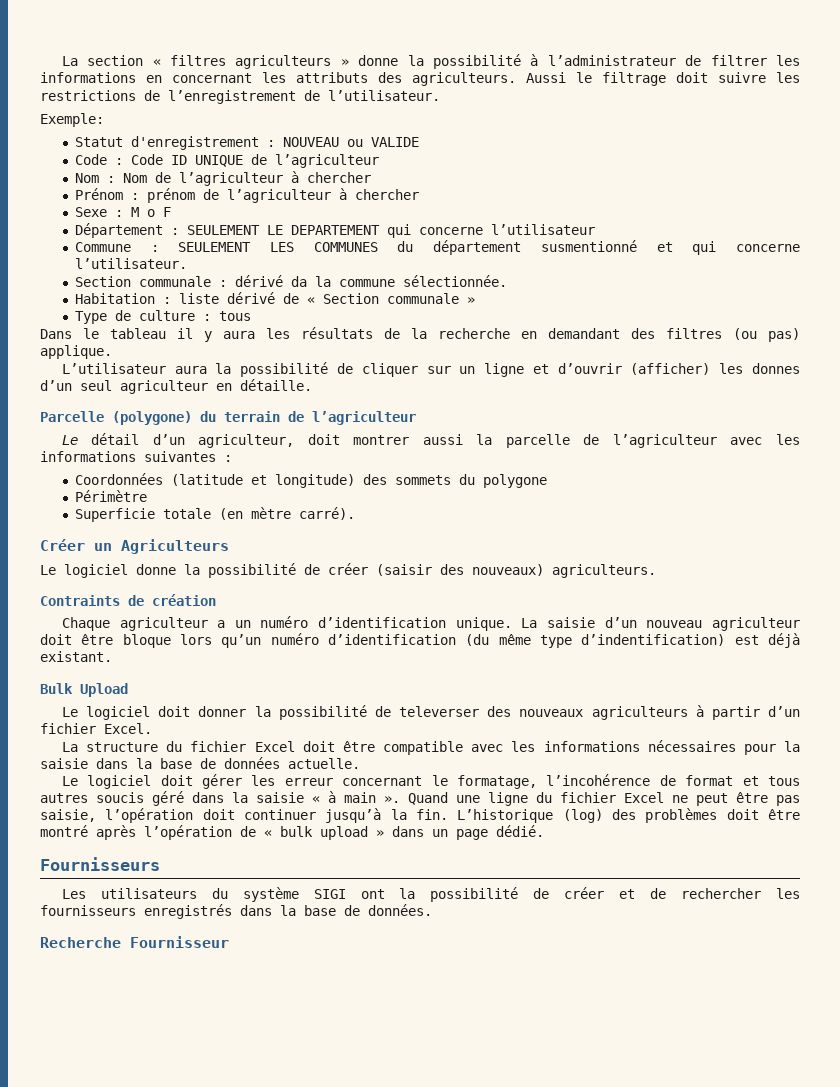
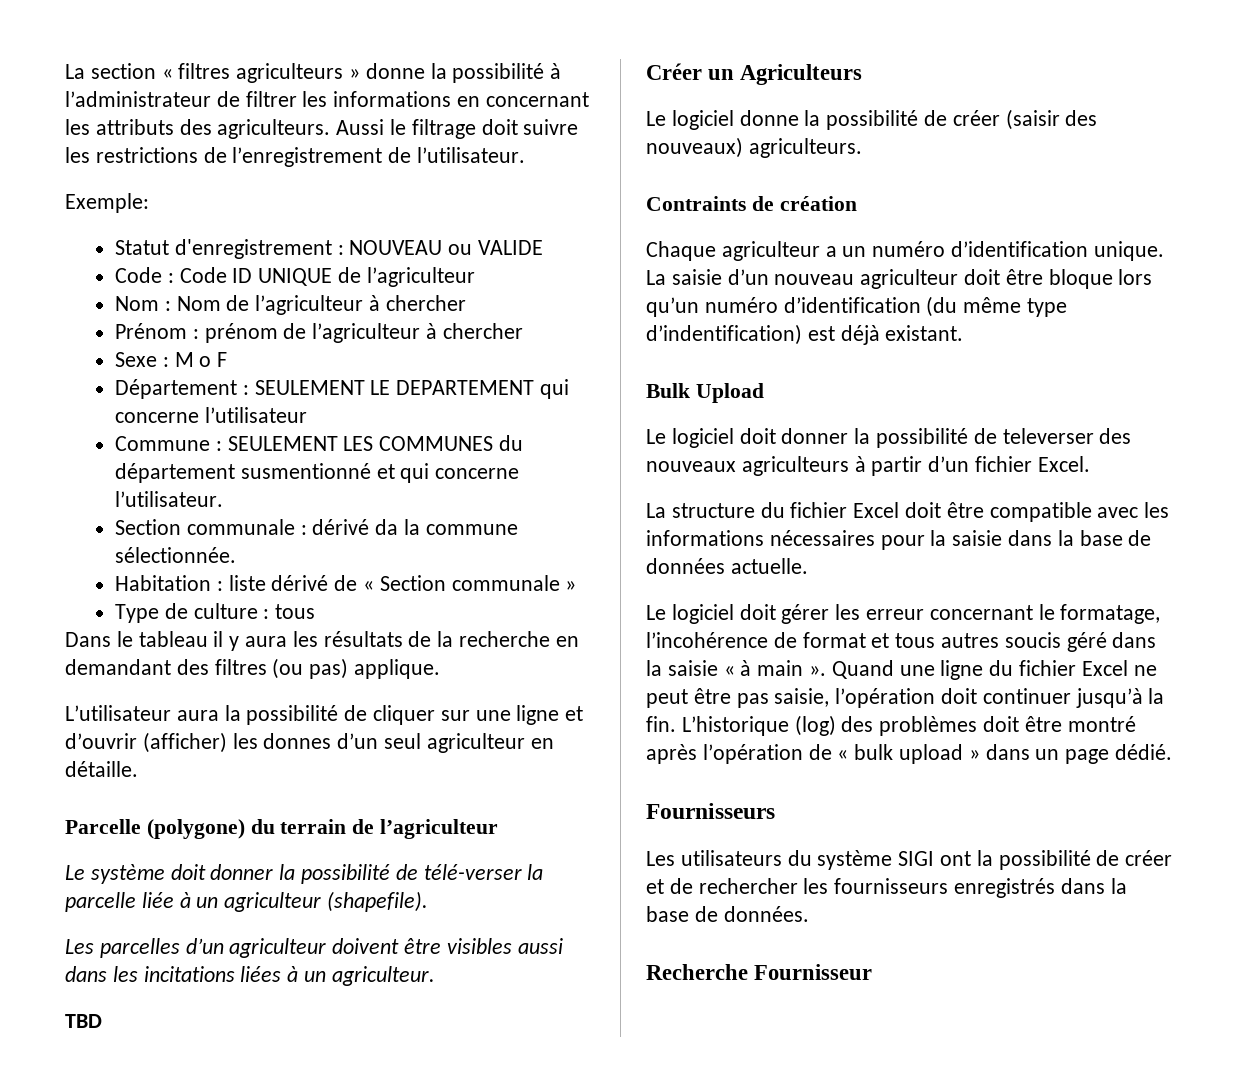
- L’utilisateur aura la possibilité de cliquer sur un ligne et d’ouvrir (afficher) les donnes d’un seul agriculteur en détaille.
+ L’utilisateur aura la possibilité de cliquer sur une ligne et d’ouvrir (afficher) les donnes d’un seul agriculteur en détaille.
- Le détail d’un agriculteur, doit montrer aussi la parcelle de l’agriculteur avec les informations suivantes :
- Coordonnées (latitude et longitude) des sommets du polygone
- Périmètre
- Superficie totale (en mètre carré).
+ Le système doit donner la possibilité de télé-verser la parcelle liée à un agriculteur (shapefile).
+ Les parcelles d’un agriculteur doivent être visibles aussi dans les incitations liées à un agriculteur.
+ TBD

